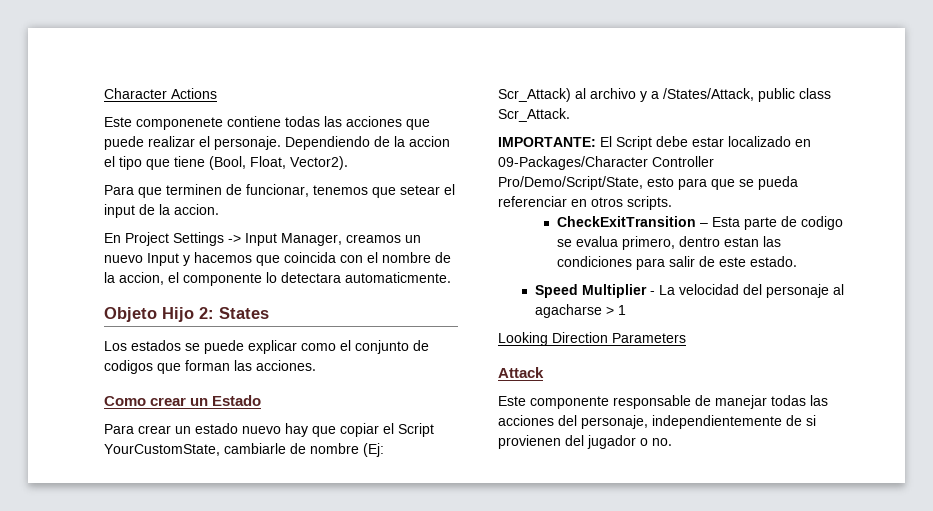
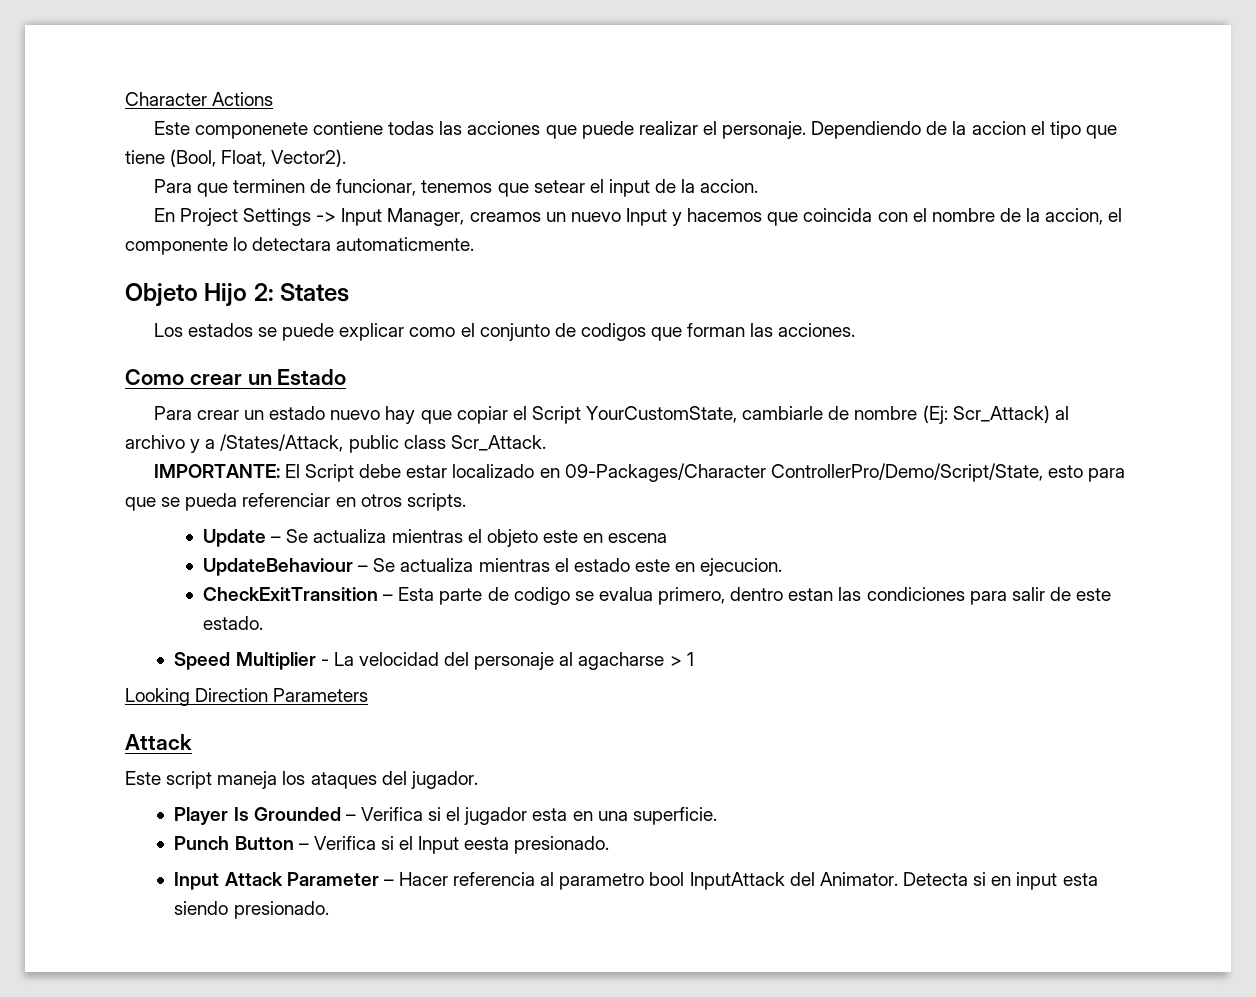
- IMPORTANTE: El Script debe estar localizado en 09-Packages/Character Controller Pro/Demo/Script/State, esto para que se pueda referenciar en otros scripts.
+ IMPORTANTE: El Script debe estar localizado en 09-Packages/Character ControllerPro/Demo/Script/State, esto para que se pueda referenciar en otros scripts.
+ Update – Se actualiza mientras el objeto este en escena
+ UpdateBehaviour – Se actualiza mientras el estado este en ejecucion.
- Este componente responsable de manejar todas las acciones del personaje, independientemente de si provienen del jugador o no.
+ Este script maneja los ataques del jugador.
+ Player Is Grounded – Verifica si el jugador esta en una superficie.
+ Punch Button – Verifica si el Input eesta presionado.
+ Input Attack Parameter – Hacer referencia al parametro bool InputAttack del Animator. Detecta si en input esta siendo presionado.

